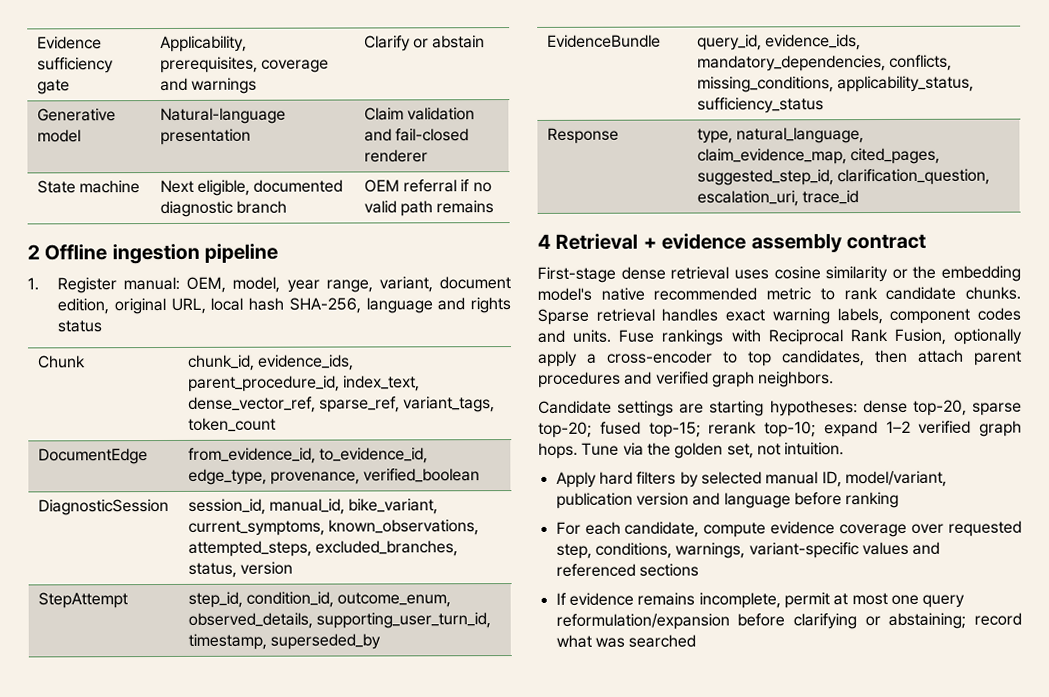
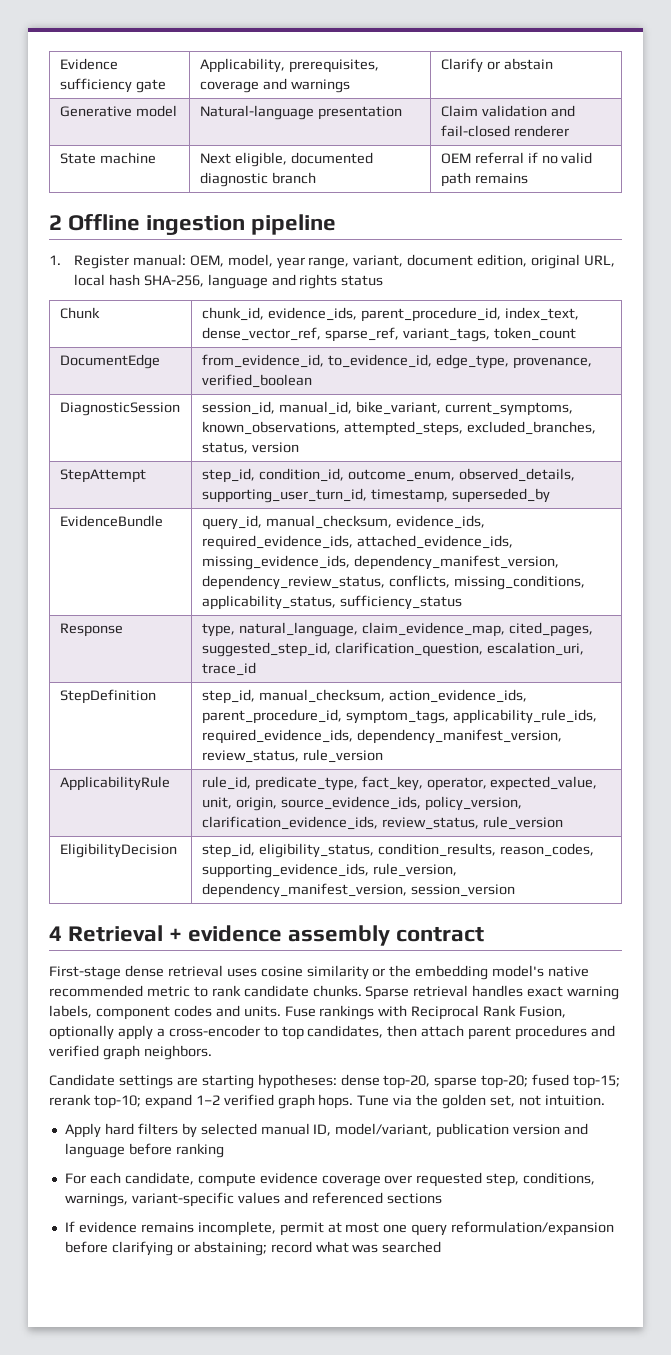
- EvidenceBundle | query_id, evidence_ids, mandatory_dependencies, conflicts, missing_conditions, applicability_status, sufficiency_status
+ EvidenceBundle | query_id, manual_checksum, evidence_ids, required_evidence_ids, attached_evidence_ids, missing_evidence_ids, dependency_manifest_version, dependency_review_status, conflicts, missing_conditions, applicability_status, sufficiency_status
+ StepDefinition | step_id, manual_checksum, action_evidence_ids, parent_procedure_id, symptom_tags, applicability_rule_ids, required_evidence_ids, dependency_manifest_version, review_status, rule_version
+ ApplicabilityRule | rule_id, predicate_type, fact_key, operator, expected_value, unit, origin, source_evidence_ids, policy_version, clarification_evidence_ids, review_status, rule_version
+ EligibilityDecision | step_id, eligibility_status, condition_results, reason_codes, supporting_evidence_ids, rule_version, dependency_manifest_version, session_version

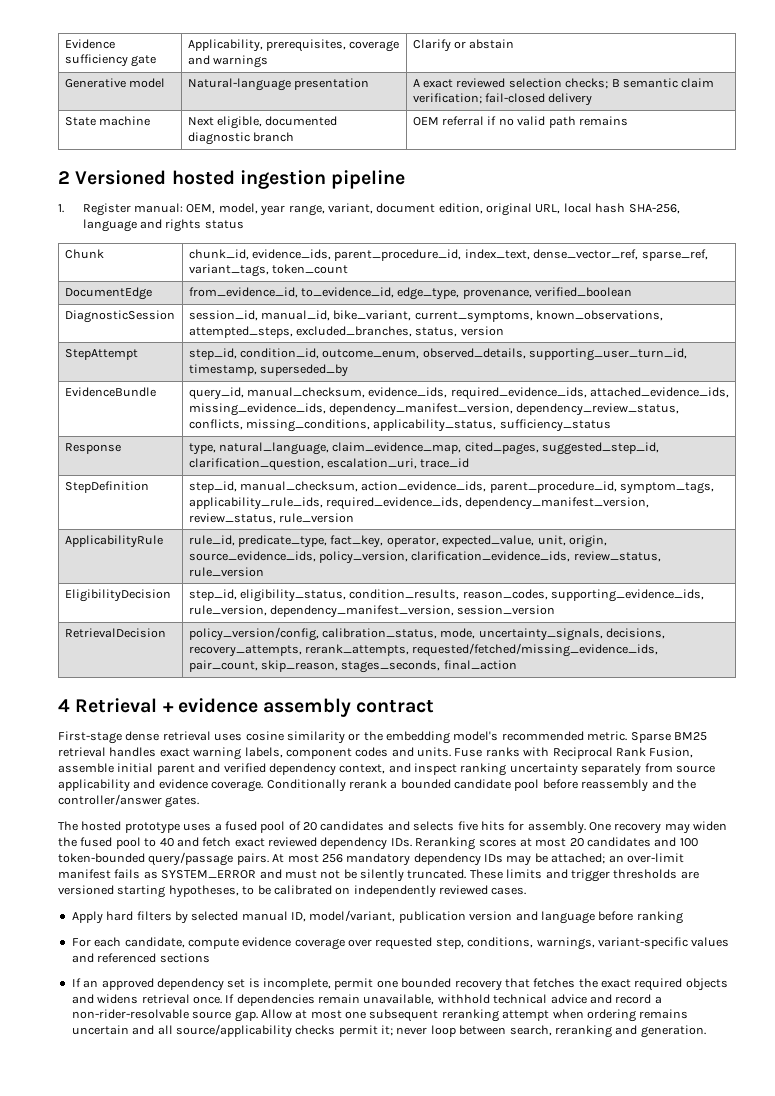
- Generative model | Natural-language presentation | Claim validation and fail-closed renderer
+ Generative model | Natural-language presentation | A exact reviewed selection checks; B semantic claim verification; fail-closed delivery
- 2 Offline ingestion pipeline
+ 2 Versioned hosted ingestion pipeline
+ RetrievalDecision | policy_version/config, calibration_status, mode, uncertainty_signals, decisions, recovery_attempts, rerank_attempts, requested/fetched/missing_evidence_ids, pair_count, skip_reason, stages_seconds, final_action
- First-stage dense retrieval uses cosine similarity or the embedding model's native recommended metric to rank candidate chunks. Sparse retrieval handles exact warning labels, component codes and units.
+ First-stage dense retrieval uses cosine similarity or the embedding model's recommended metric. Sparse BM25 retrieval handles exact warning labels, component codes and units.
- Fuse rankings with Reciprocal Rank Fusion, optionally apply a cross-encoder to top candidates, then attach parent procedures and verified graph neighbors.
- Candidate settings are starting hypotheses: dense top-20, sparse top-20; fused top-15; rerank top-10; expand 1–2 verified graph hops. Tune via the golden set, not intuition.
+ Fuse ranks with Reciprocal Rank Fusion, assemble initial parent and verified dependency context, and inspect ranking uncertainty separately from source applicability and evidence coverage. Conditionally rerank a bounded candidate pool before reassembly and the controller/answer gates.
+ The hosted prototype uses a fused pool of 20 candidates and selects five hits for assembly. One recovery may widen the fused pool to 40 and fetch exact reviewed dependency IDs. Reranking scores at most 20 candidates and 100 token-bounded query/passage pairs. At most 256 mandatory dependency IDs may be attached; an over-limit manifest fails as SYSTEM_ERROR and must not be silently truncated. These limits and trigger thresholds are versioned starting hypotheses, to be calibrated on independently reviewed cases.
- If evidence remains incomplete, permit at most one query reformulation/expansion before clarifying or abstaining; record what was searched
+ If an approved dependency set is incomplete, permit one bounded recovery that fetches the exact required objects and widens retrieval once. If dependencies remain unavailable, withhold technical advice and record a non-rider-resolvable source gap. Allow at most one subsequent reranking attempt when ordering remains uncertain and all source/applicability checks permit it; never loop between search, reranking and generation.

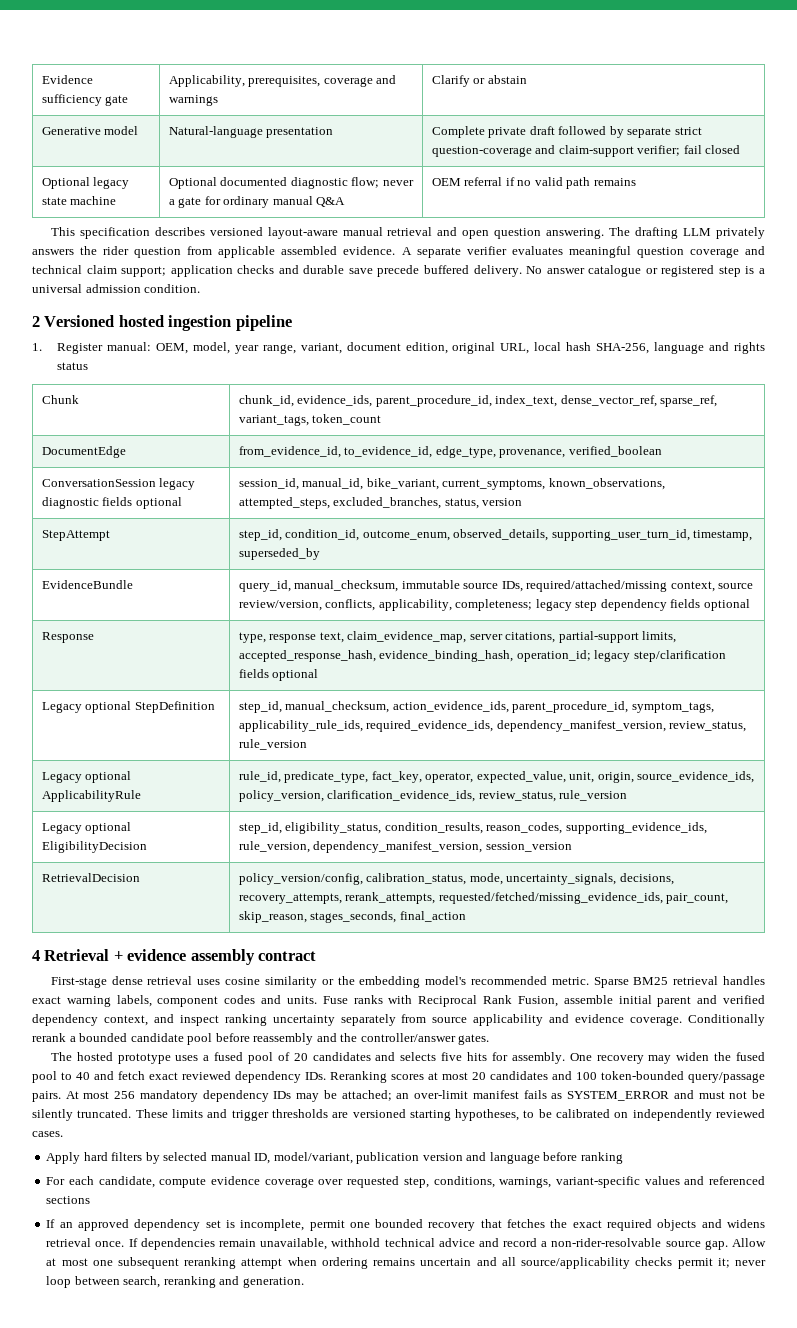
- Generative model | Natural-language presentation | A exact reviewed selection checks; B semantic claim verification; fail-closed delivery
- State machine | Next eligible, documented diagnostic branch | OEM referral if no valid path remains
+ Generative model | Natural-language presentation | Complete private draft followed by separate strict question-coverage and claim-support verifier; fail closed
+ Optional legacy state machine | Optional documented diagnostic flow; never a gate for ordinary manual Q&A | OEM referral if no valid path remains
+ This specification describes versioned layout-aware manual retrieval and open question answering. The drafting LLM privately answers the rider question from applicable assembled evidence. A separate verifier evaluates meaningful question coverage and technical claim support; application checks and durable save precede buffered delivery. No answer catalogue or registered step is a universal admission condition.
- DiagnosticSession | session_id, manual_id, bike_variant, current_symptoms, known_observations, attempted_steps, excluded_branches, status, version
+ ConversationSession legacy diagnostic fields optional | session_id, manual_id, bike_variant, current_symptoms, known_observations, attempted_steps, excluded_branches, status, version
- EvidenceBundle | query_id, manual_checksum, evidence_ids, required_evidence_ids, attached_evidence_ids, missing_evidence_ids, dependency_manifest_version, dependency_review_status, conflicts, missing_conditions, applicability_status, sufficiency_status
- Response | type, natural_language, claim_evidence_map, cited_pages, suggested_step_id, clarification_question, escalation_uri, trace_id
- StepDefinition | step_id, manual_checksum, action_evidence_ids, parent_procedure_id, symptom_tags, applicability_rule_ids, required_evidence_ids, dependency_manifest_version, review_status, rule_version
+ EvidenceBundle | query_id, manual_checksum, immutable source IDs, required/attached/missing context, source review/version, conflicts, applicability, completeness; legacy step dependency fields optional
+ Response | type, response text, claim_evidence_map, server citations, partial-support limits, accepted_response_hash, evidence_binding_hash, operation_id; legacy step/clarification fields optional
+ Legacy optional StepDefinition | step_id, manual_checksum, action_evidence_ids, parent_procedure_id, symptom_tags, applicability_rule_ids, required_evidence_ids, dependency_manifest_version, review_status, rule_version
- ApplicabilityRule | rule_id, predicate_type, fact_key, operator, expected_value, unit, origin, source_evidence_ids, policy_version, clarification_evidence_ids, review_status, rule_version
+ Legacy optional ApplicabilityRule | rule_id, predicate_type, fact_key, operator, expected_value, unit, origin, source_evidence_ids, policy_version, clarification_evidence_ids, review_status, rule_version
- EligibilityDecision | step_id, eligibility_status, condition_results, reason_codes, supporting_evidence_ids, rule_version, dependency_manifest_version, session_version
+ Legacy optional EligibilityDecision | step_id, eligibility_status, condition_results, reason_codes, supporting_evidence_ids, rule_version, dependency_manifest_version, session_version

